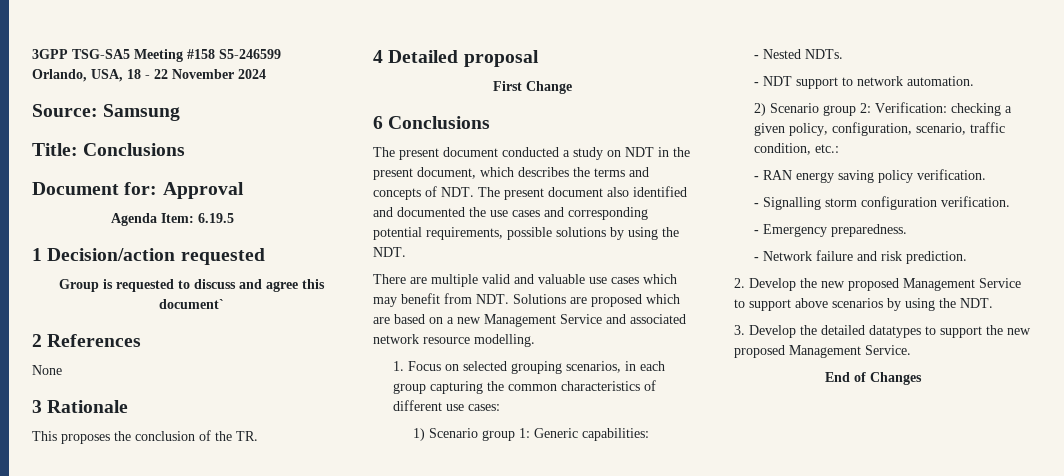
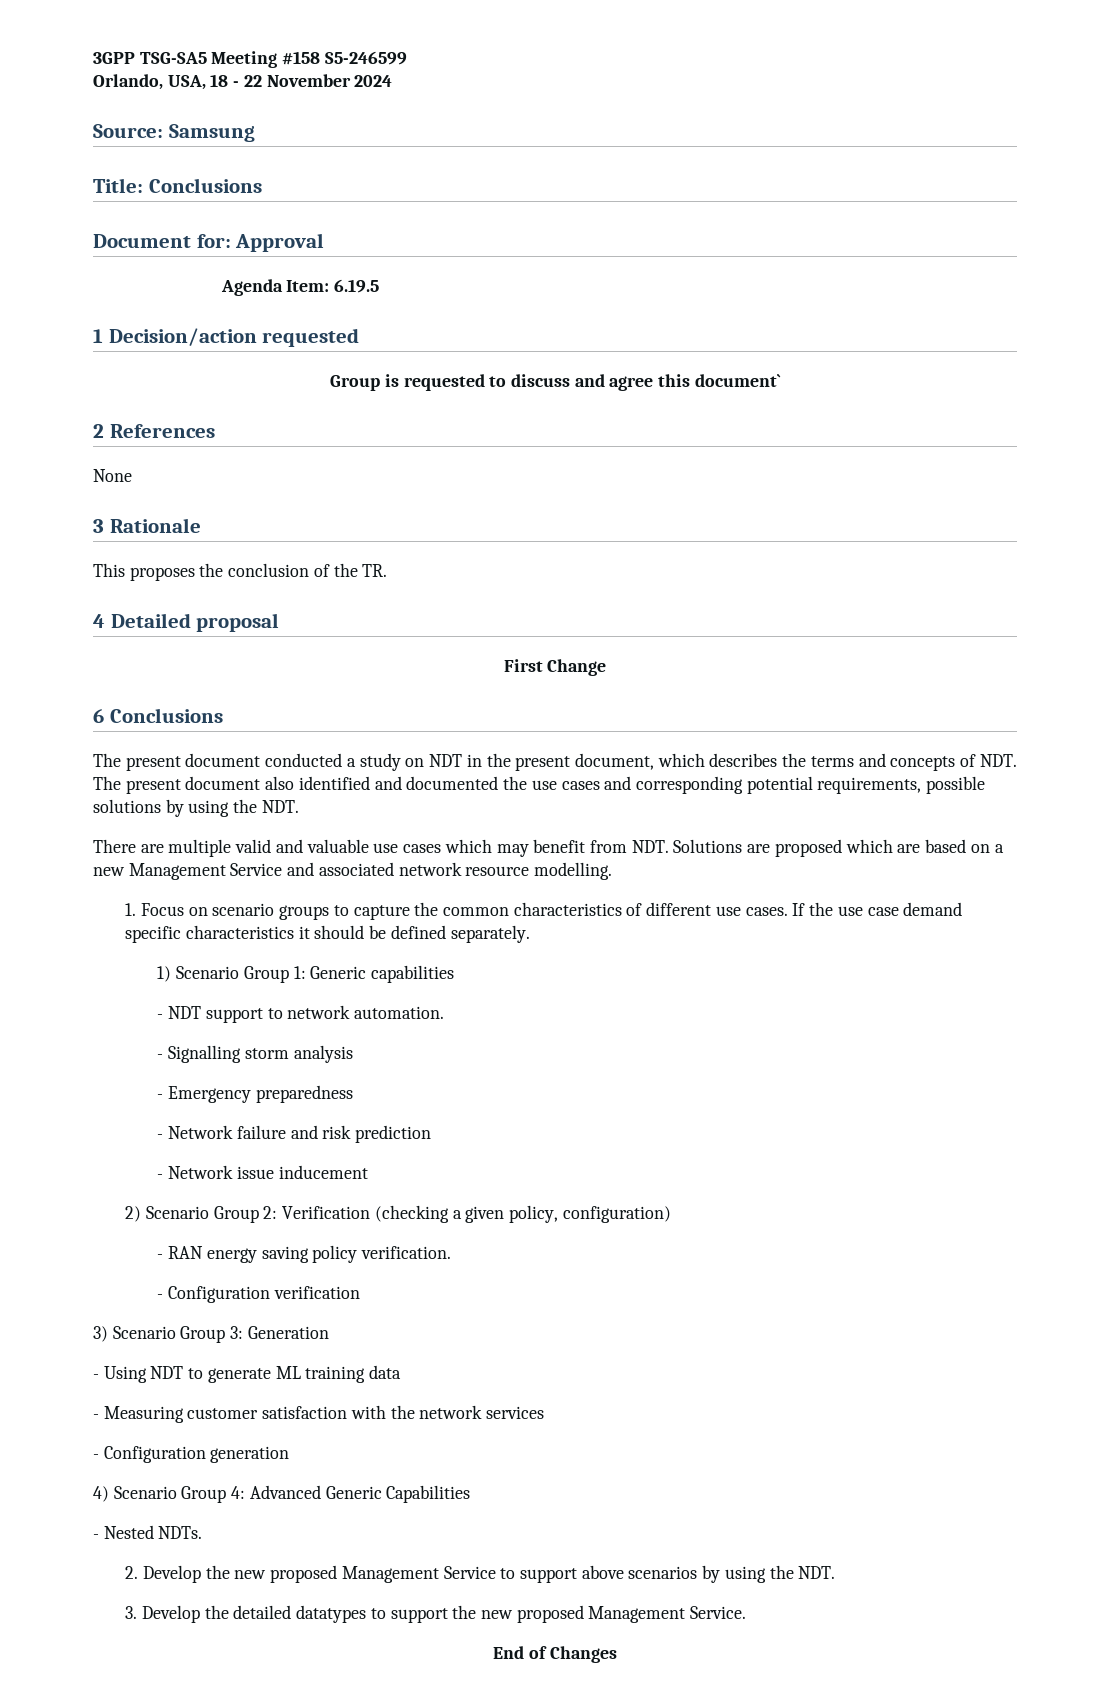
- 1. Focus on selected grouping scenarios, in each group capturing the common characteristics of different use cases:
+ 1. Focus on scenario groups to capture the common characteristics of different use cases. If the use case demand specific characteristics it should be defined separately.
- 1) Scenario group 1: Generic capabilities:
- - Nested NDTs.
+ 1) Scenario Group 1: Generic capabilities
- 2) Scenario group 2: Verification: checking a given policy, configuration, scenario, traffic condition, etc.:
+ - Signalling storm analysis
+ - Emergency preparedness
+ - Network failure and risk prediction
+ - Network issue inducement
+ 2) Scenario Group 2: Verification (checking a given policy, configuration)
- - Signalling storm configuration verification.
- - Emergency preparedness.
- - Network failure and risk prediction.
+ - Configuration verification
+ 3) Scenario Group 3: Generation
+ - Using NDT to generate ML training data
+ - Measuring customer satisfaction with the network services
+ - Configuration generation
+ 4) Scenario Group 4: Advanced Generic Capabilities
+ - Nested NDTs.

